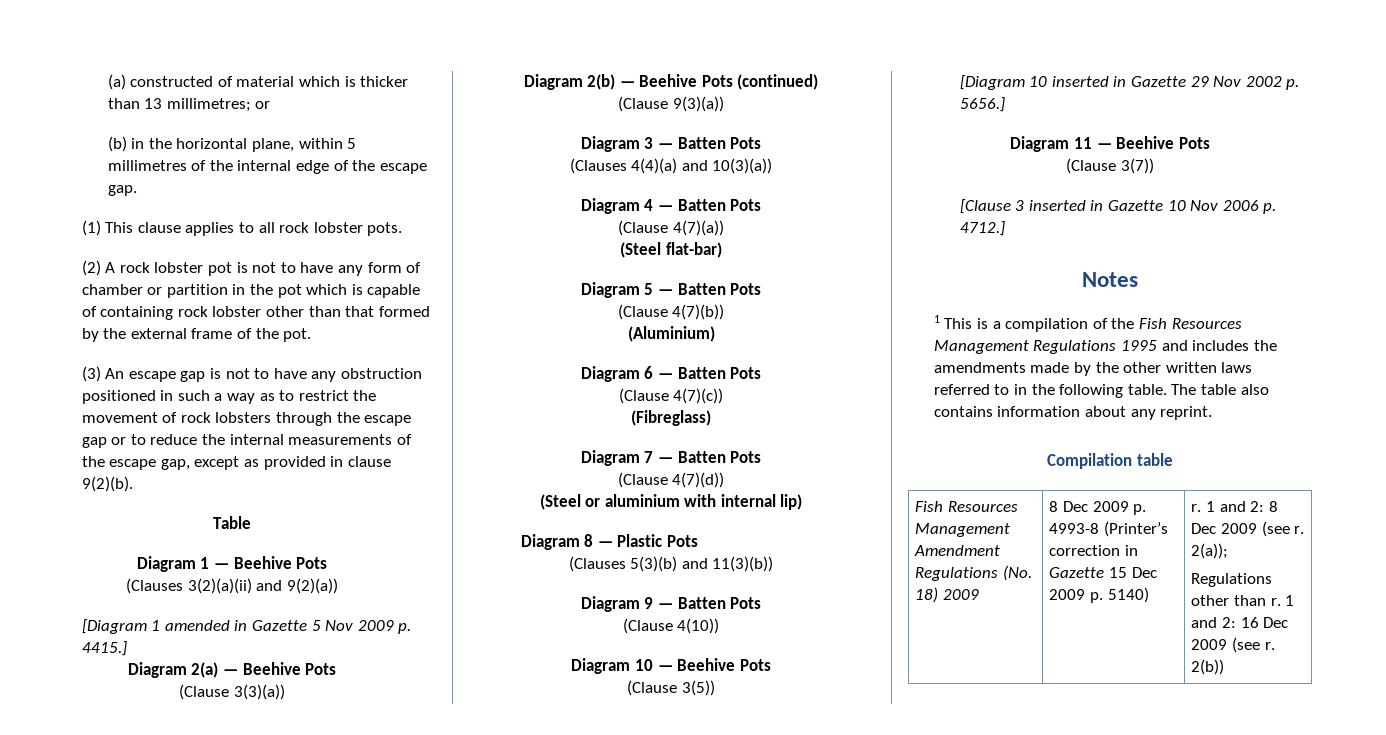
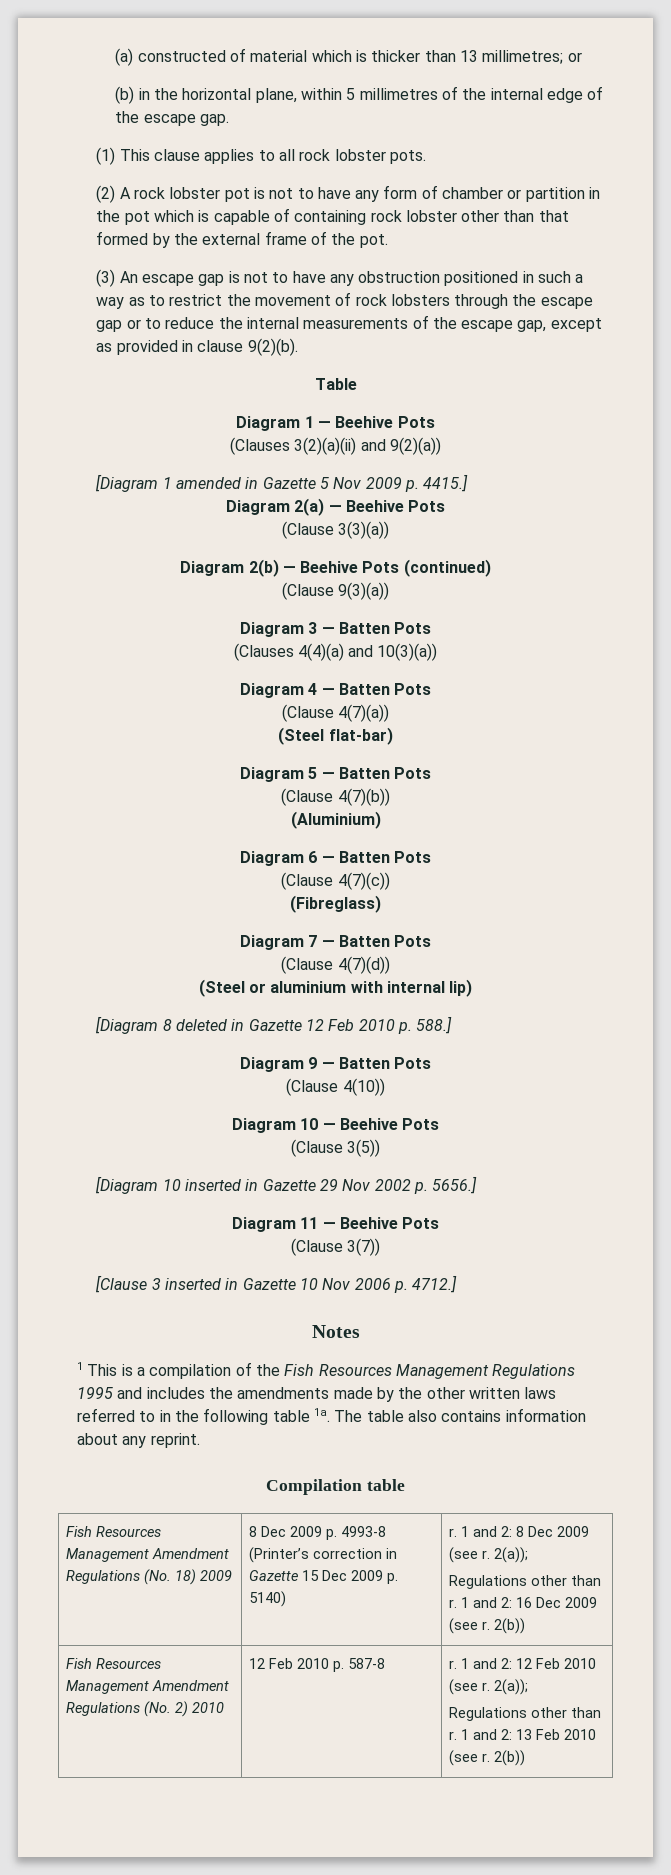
- Diagram 8 — Plastic Pots
- (Clauses 5(3)(b) and 11(3)(b))
+ [Diagram 8 deleted in Gazette 12 Feb 2010 p. 588.]
- 1 This is a compilation of the Fish Resources Management Regulations 1995 and includes the amendments made by the other written laws referred to in the following table.
+ 1 This is a compilation of the Fish Resources Management Regulations 1995 and includes the amendments made by the other written laws referred to in the following table 1a.
+ Fish Resources Management Amendment Regulations (No. 2) 2010 | 12 Feb 2010 p. 587-8 | r. 1 and 2: 12 Feb 2010 (see r. 2(a));
+ Regulations other than r. 1 and 2: 13 Feb 2010 (see r. 2(b))

